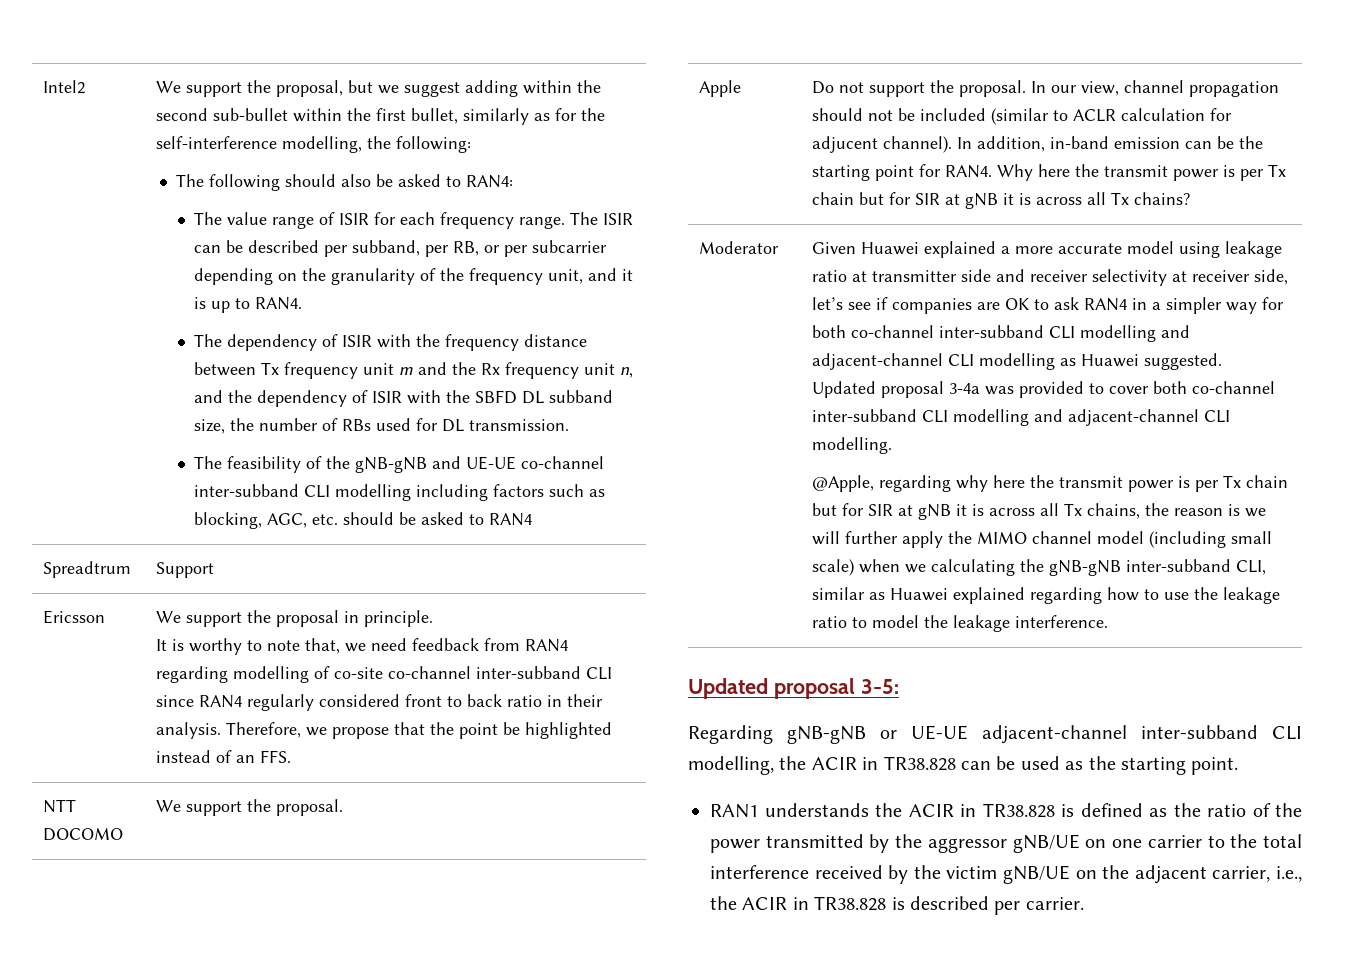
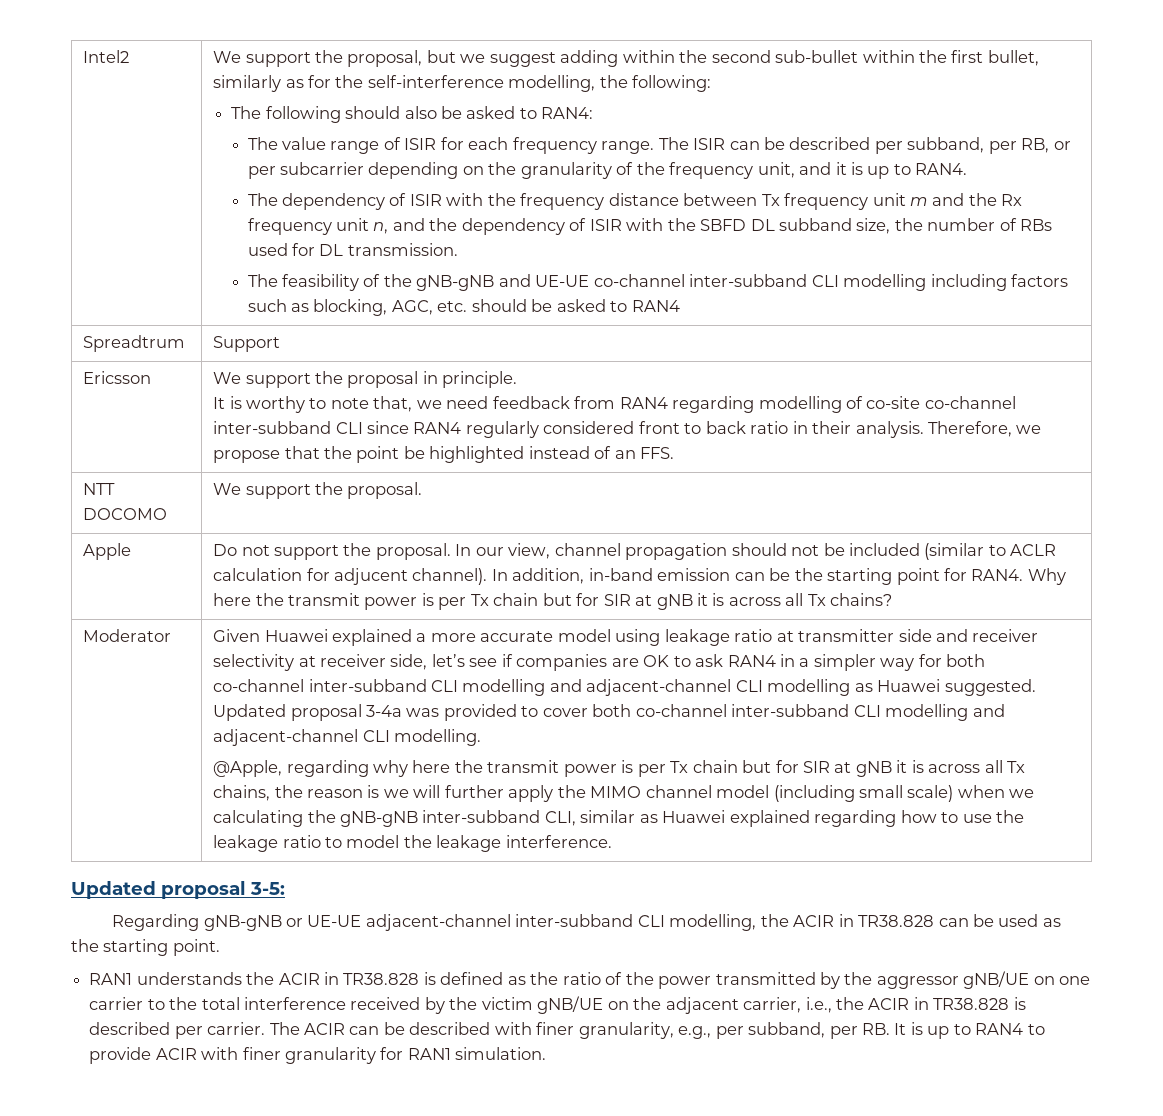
+ The ACIR can be described with finer granularity, e.g., per subband, per RB. It is up to RAN4 to provide ACIR with finer granularity for RAN1 simulation.

